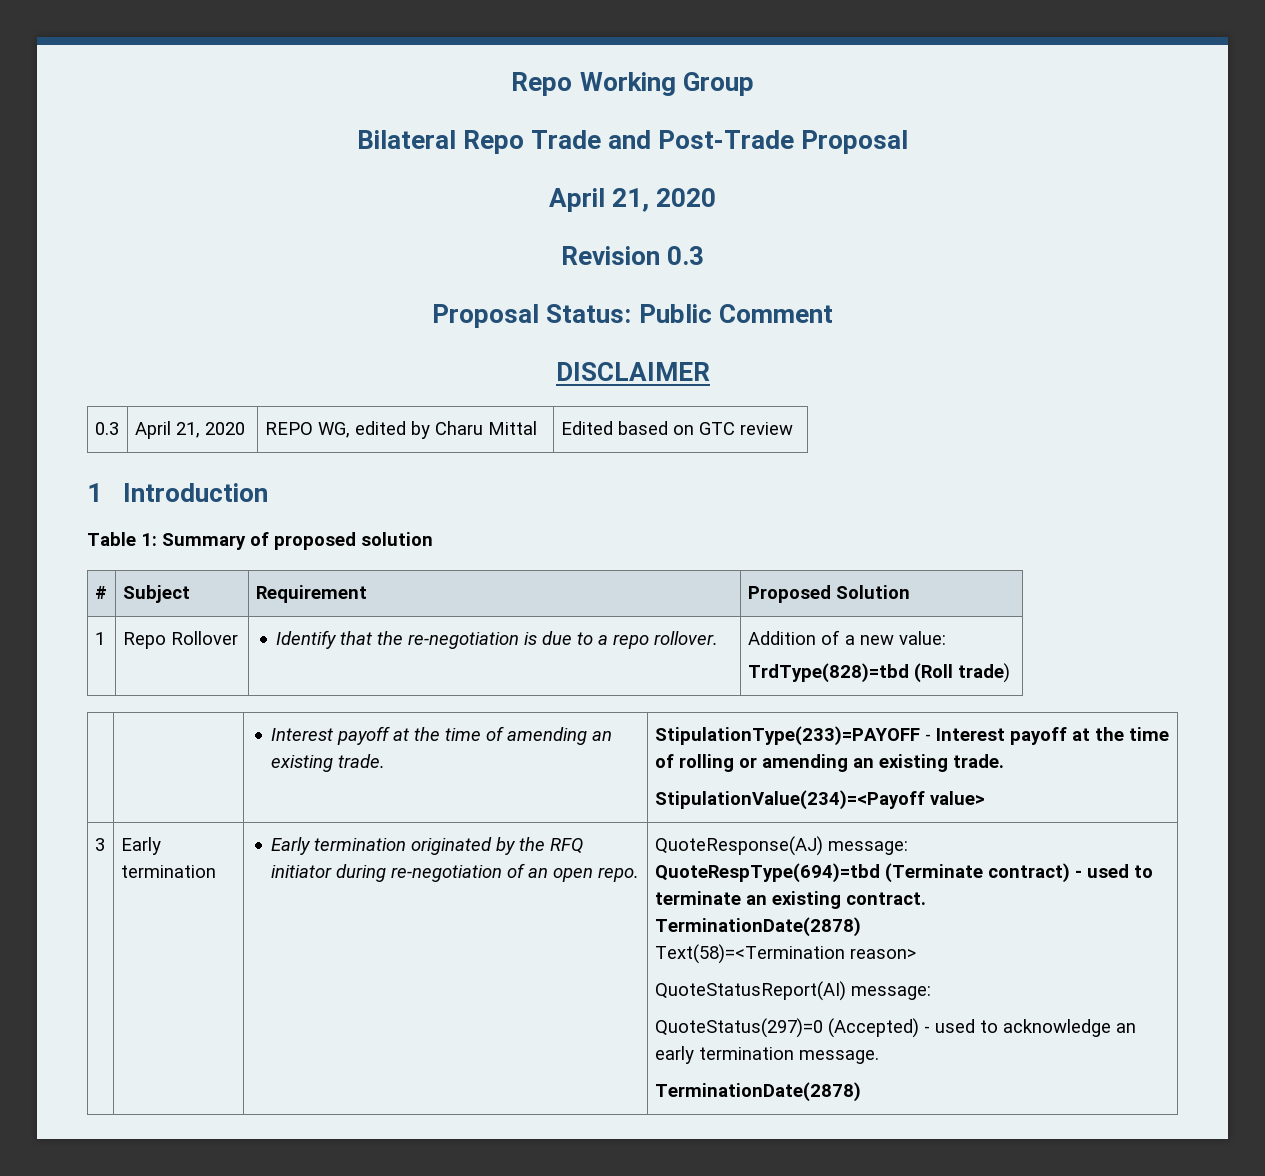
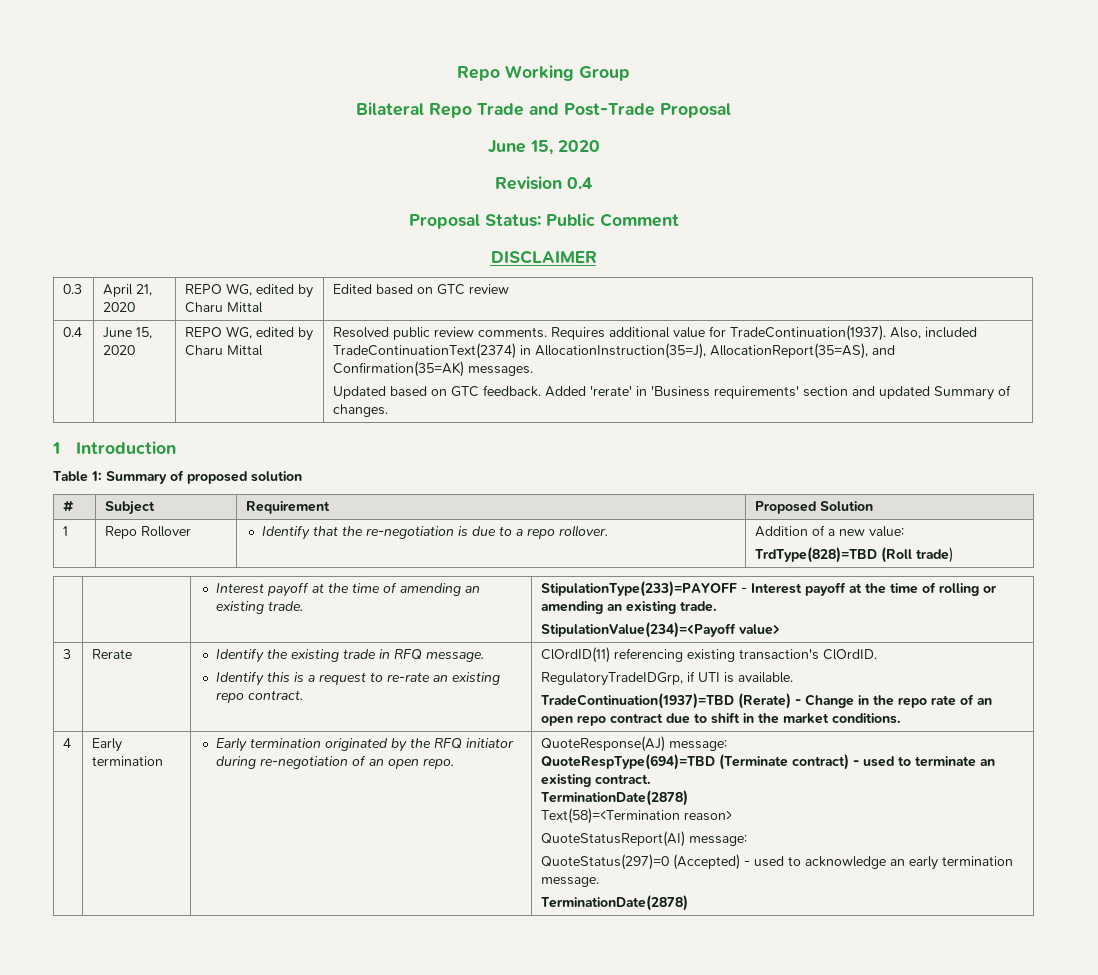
  Bilateral Repo Trade and Post-Trade Proposal
- April 21, 2020
+ June 15, 2020
- Revision 0.3
+ Revision 0.4
+ 0.4 | June 15, 2020 | REPO WG, edited by Charu Mittal | Resolved public review comments. Requires additional value for TradeContinuation(1937). Also, included TradeContinuationText(2374) in AllocationInstruction(35=J), AllocationReport(35=AS), and Confirmation(35=AK) messages.
+ Updated based on GTC feedback. Added 'rerate' in 'Business requirements' section and updated Summary of changes.
  1 | Repo Rollover | Identify that the re-negotiation is due to a repo rollover. | Addition of a new value:
- TrdType(828)=tbd (Roll trade)
+ TrdType(828)=TBD (Roll trade)
+ Rerate | Identify the existing trade in RFQ message.
+ Identify this is a request to re-rate an existing repo contract. | ClOrdID(11) referencing existing transaction's ClOrdID.
+ RegulatoryTradeIDGrp, if UTI is available.
+ TradeContinuation(1937)=TBD (Rerate) - Change in the repo rate of an open repo contract due to shift in the market conditions.
+ 4
- QuoteRespType(694)=tbd (Terminate contract) - used to terminate an existing contract.
+ QuoteRespType(694)=TBD (Terminate contract) - used to terminate an existing contract.

